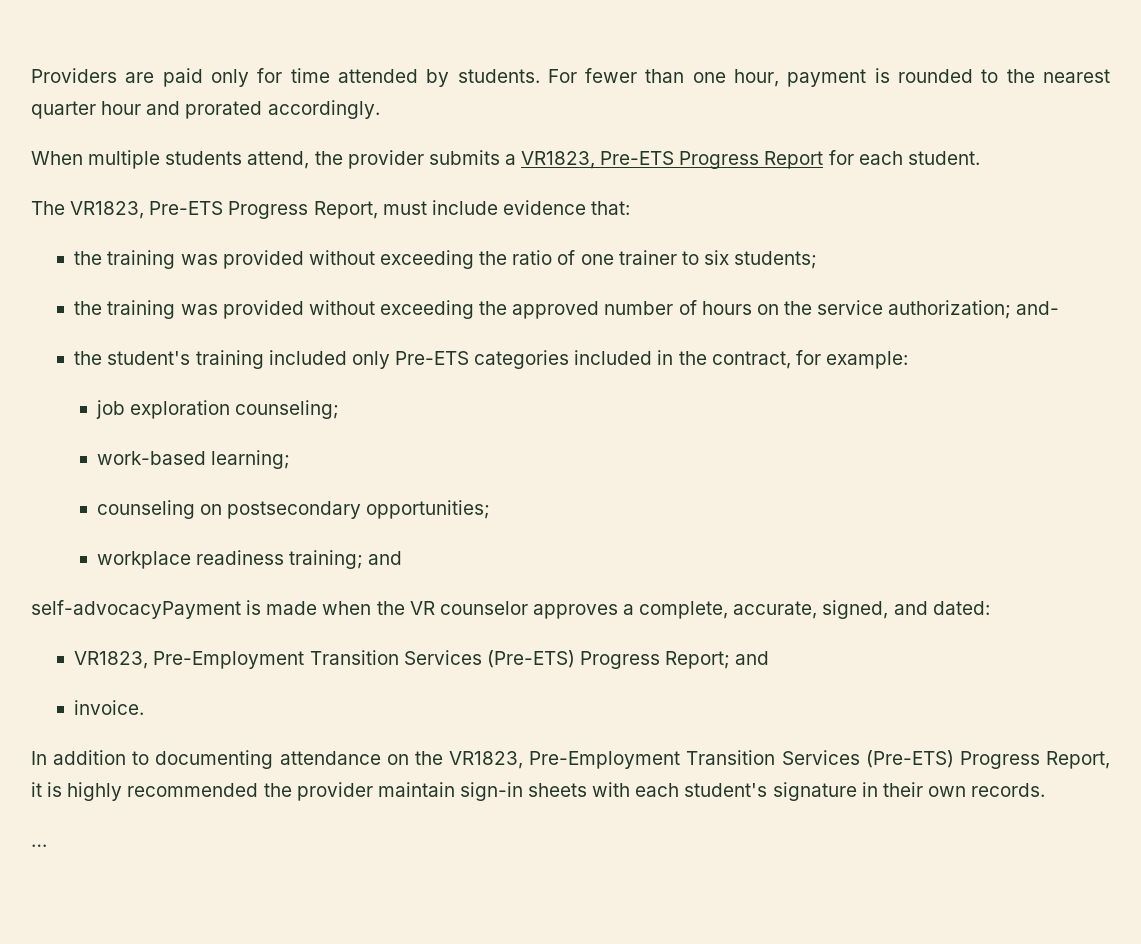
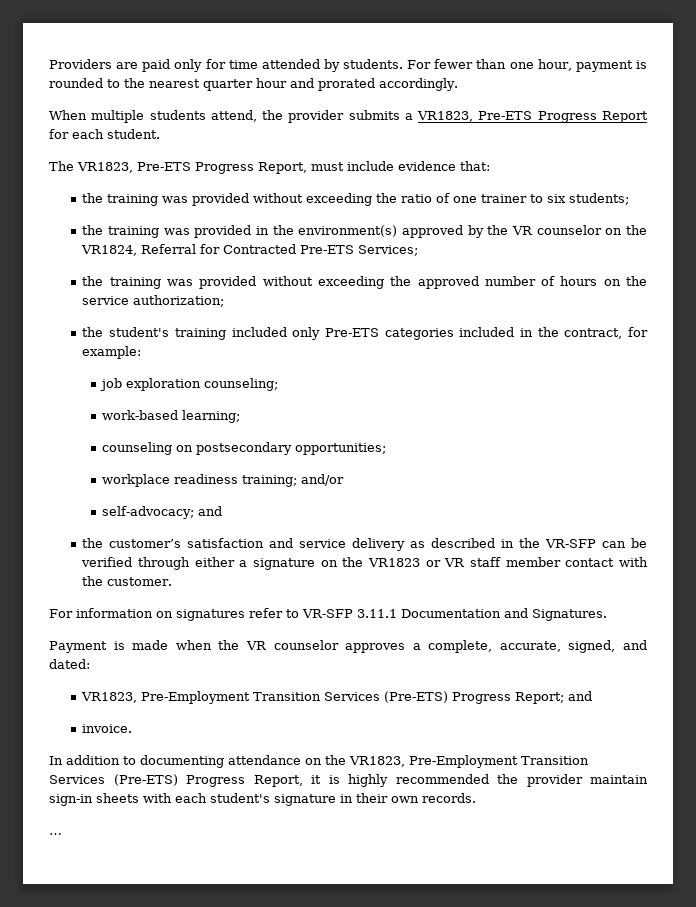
+ the training was provided in the environment(s) approved by the VR counselor on the VR1824, Referral for Contracted Pre-ETS Services;
- the training was provided without exceeding the approved number of hours on the service authorization; and-
+ the training was provided without exceeding the approved number of hours on the service authorization;
- workplace readiness training; and
- self-advocacyPayment is made when the VR counselor approves a complete, accurate, signed, and dated:
+ workplace readiness training; and/or
+ self-advocacy; and
+ the customer’s satisfaction and service delivery as described in the VR-SFP can be verified through either a signature on the VR1823 or VR staff member contact with the customer.
+ For information on signatures refer to VR-SFP 3.11.1 Documentation and Signatures.
+ Payment is made when the VR counselor approves a complete, accurate, signed, and dated:

